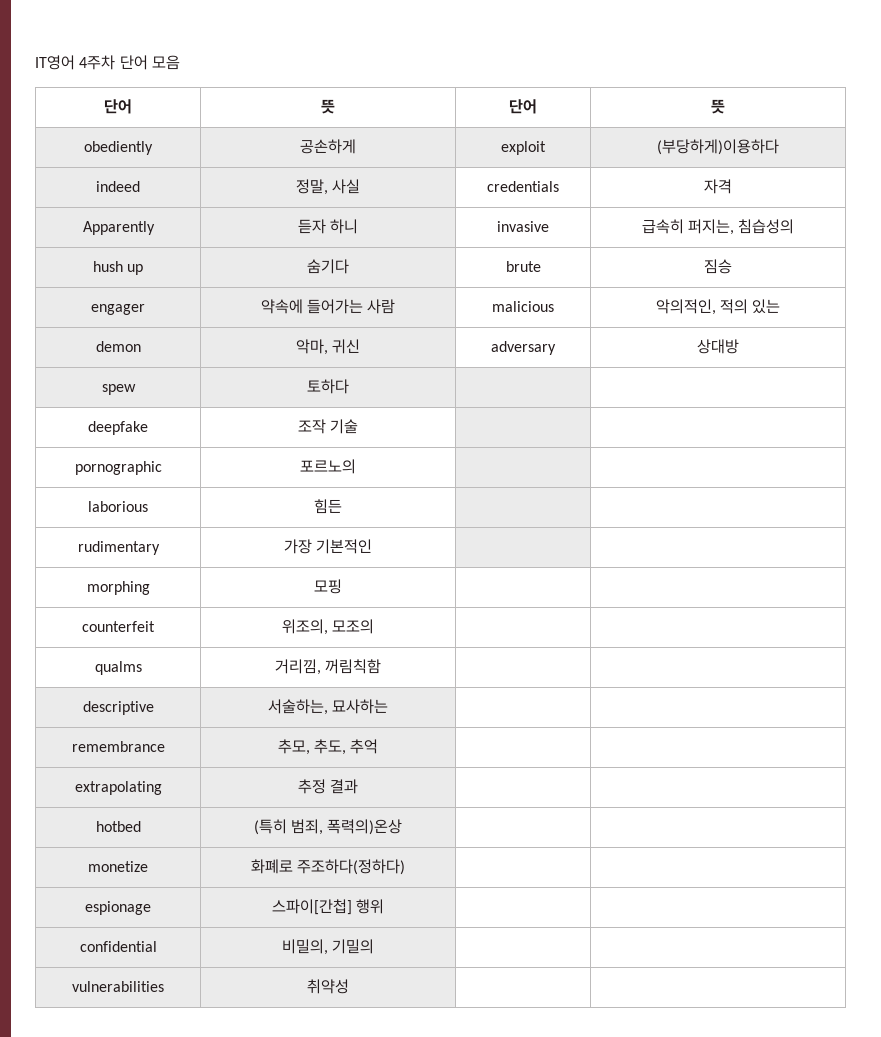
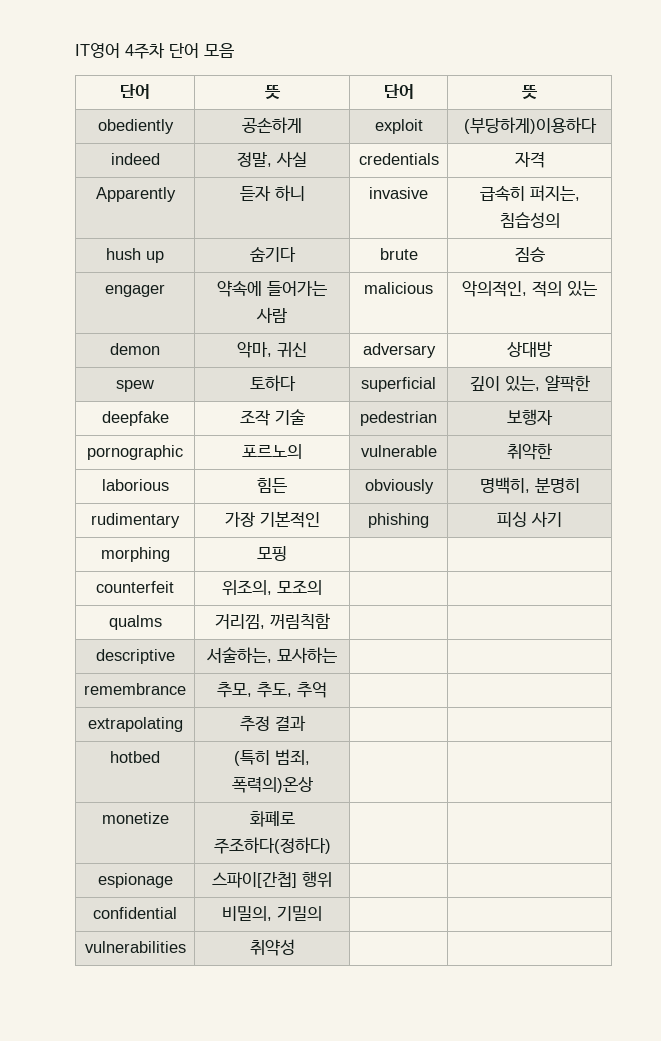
- spew | 토하다 | |
+ spew | 토하다 | superficial | 깊이 있는, 얄팍한
- deepfake | 조작 기술 | |
+ deepfake | 조작 기술 | pedestrian | 보행자
- pornographic | 포르노의 | |
+ pornographic | 포르노의 | vulnerable | 취약한
- laborious | 힘든 | |
+ laborious | 힘든 | obviously | 명백히, 분명히
- rudimentary | 가장 기본적인 | |
+ rudimentary | 가장 기본적인 | phishing | 피싱 사기

